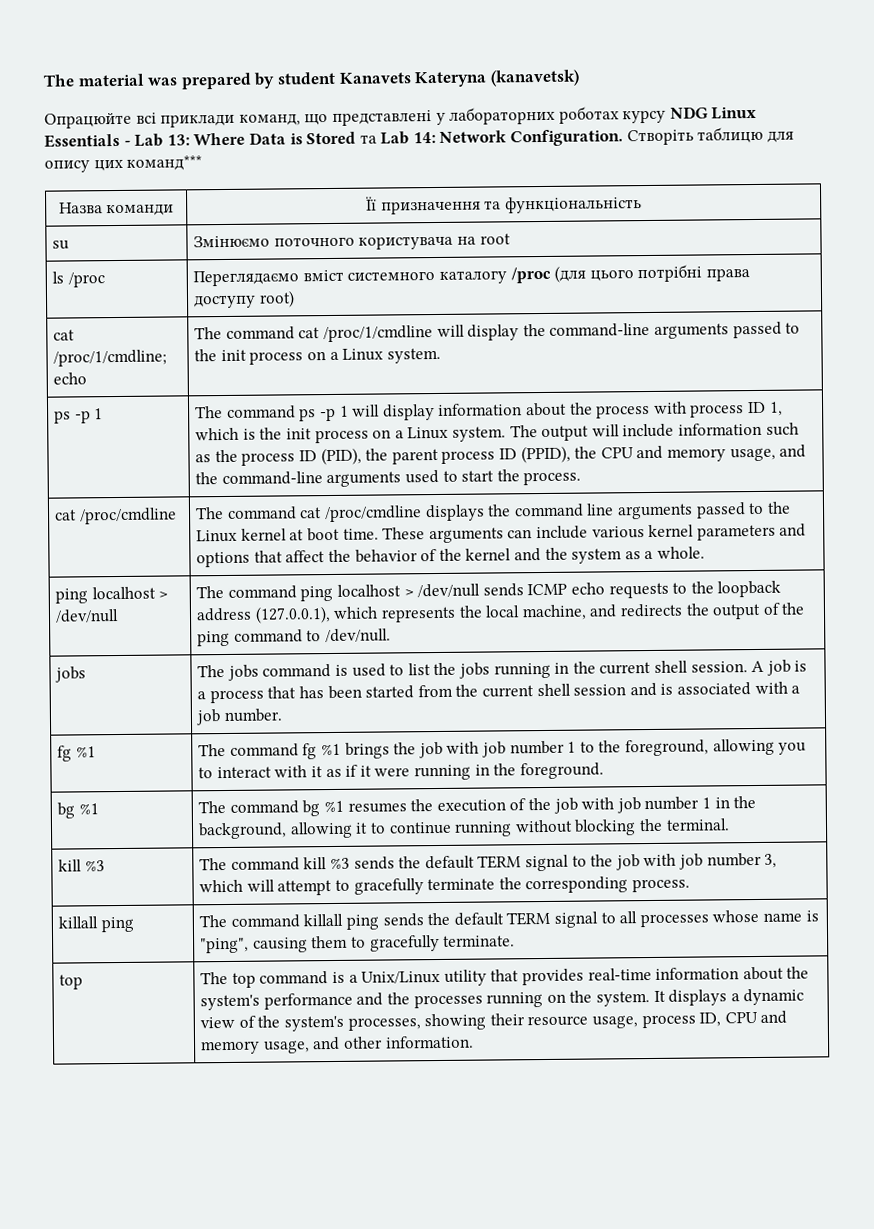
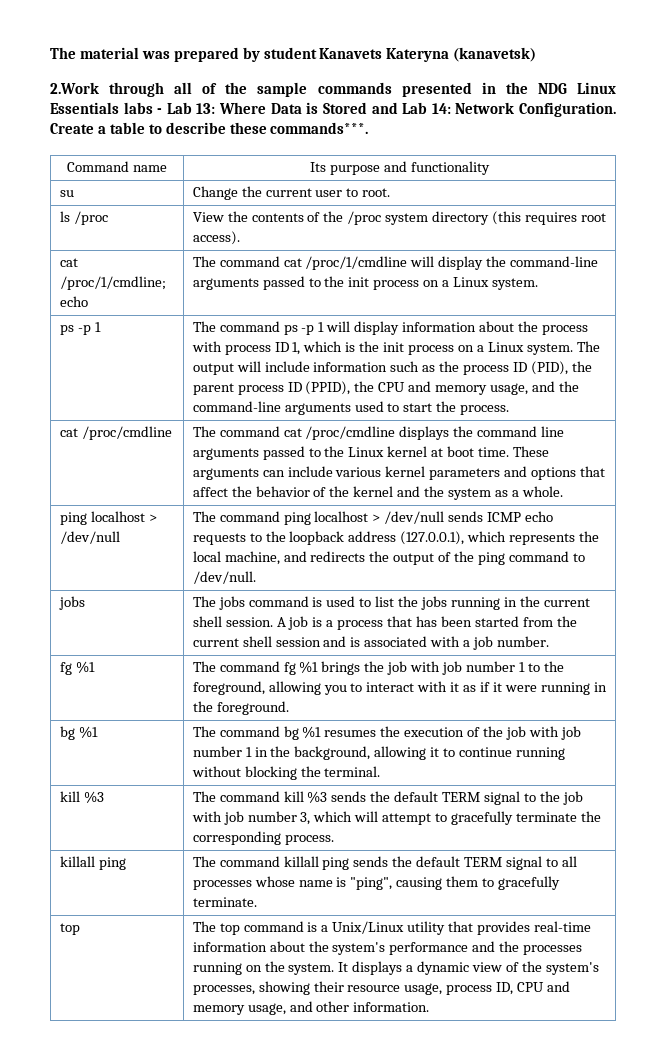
- Опрацюйте всі приклади команд, що представлені у лабораторних роботах курсу NDG Linux Essentials - Lab 13: Where Data is Stored та Lab 14: Network Configuration.
+ 2.Work through all of the sample commands presented in the NDG Linux Essentials labs - Lab 13: Where Data is Stored and Lab 14: Network Configuration.
- Створіть таблицю для опису цих команд***
- Назва команди | Її призначення та функціональність
- su | Змінюємо поточного користувача на root
- ls /proc | Переглядаємо вміст системного каталогу /proc (для цього потрібні права доступу root)
+ Create a table to describe these commands***.
+ Command name | Its purpose and functionality
+ su | Change the current user to root.
+ ls /proc | View the contents of the /proc system directory (this requires root access).

